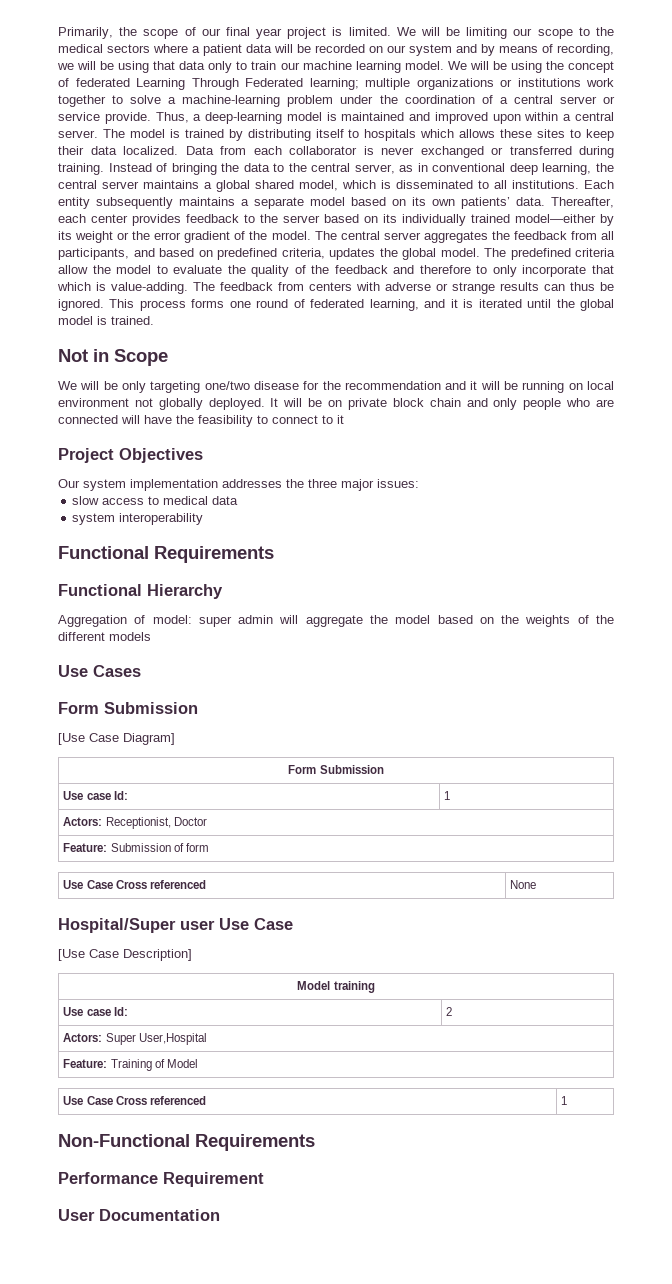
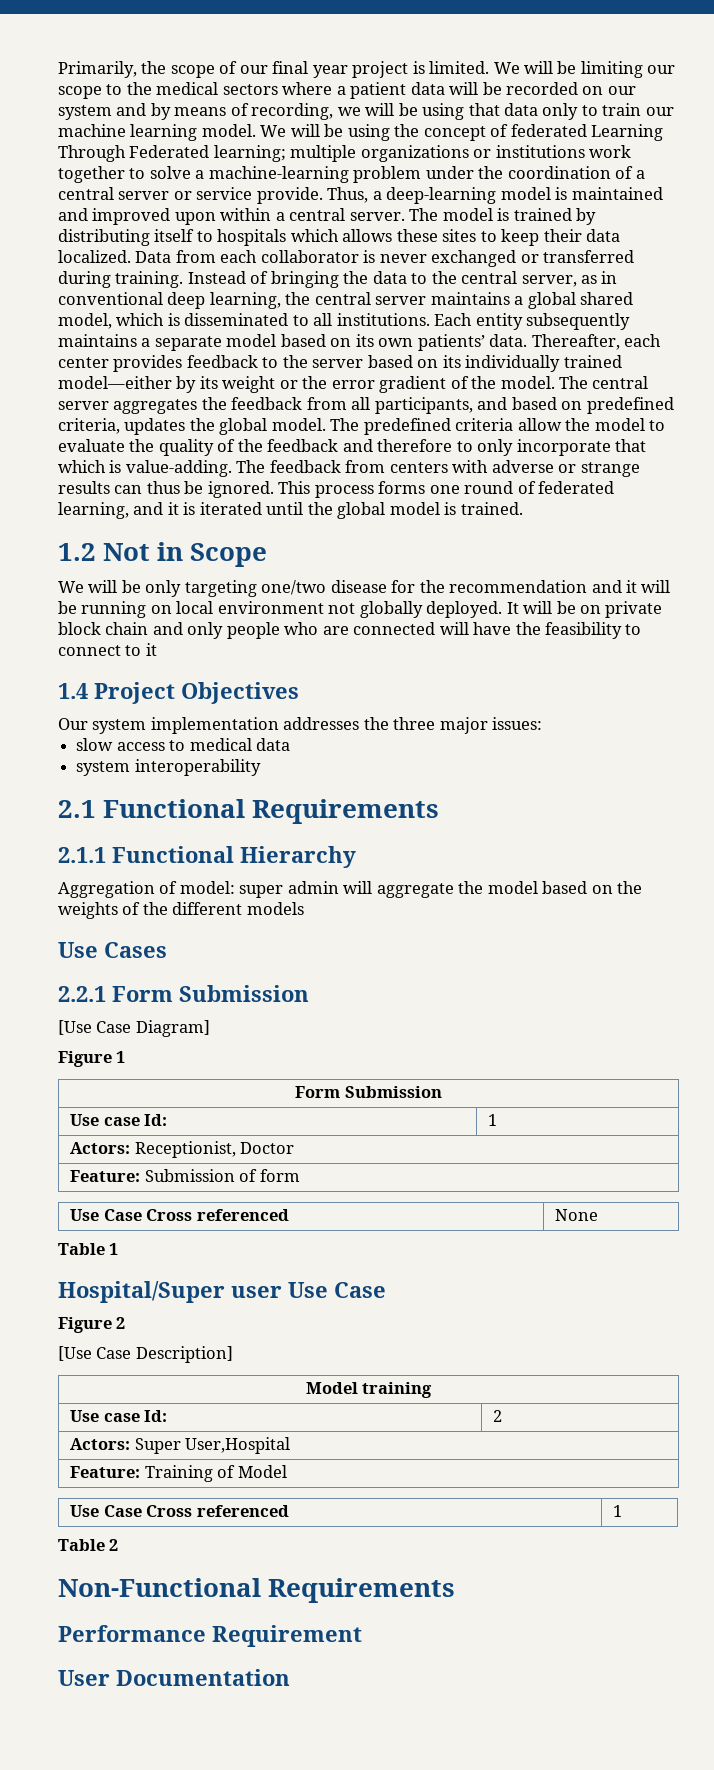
- Not in Scope
+ 1.2 Not in Scope
- Project Objectives
+ 1.4 Project Objectives
- Functional Requirements
+ 2.1 Functional Requirements
- Functional Hierarchy
+ 2.1.1 Functional Hierarchy
  Use Cases
- Form Submission
+ 2.2.1 Form Submission
+ Figure 1
+ Table 1
+ Figure 2
+ Table 2

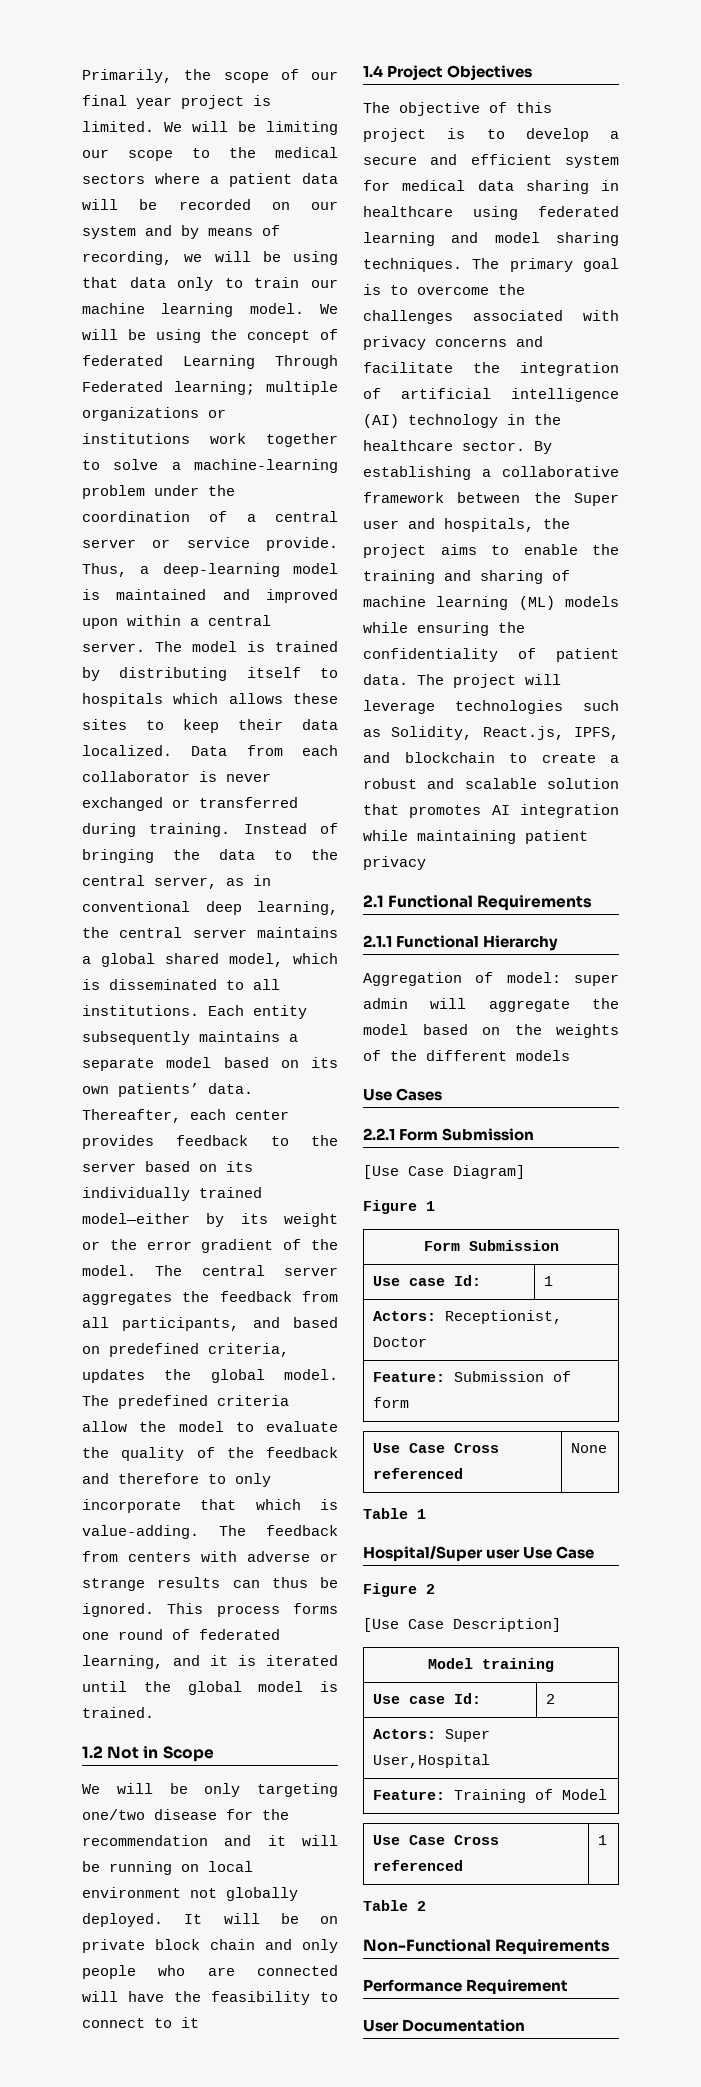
- Our system implementation addresses the three major issues:
- slow access to medical data
- system interoperability
+ The objective of this project is to develop a secure and efficient system for medical data sharing in healthcare using federated learning and model sharing techniques. The primary goal is to overcome the challenges associated with privacy concerns and facilitate the integration of artificial intelligence (AI) technology in the healthcare sector. By establishing a collaborative framework between the Super user and hospitals, the project aims to enable the training and sharing of machine learning (ML) models while ensuring the confidentiality of patient data. The project will leverage technologies such as Solidity, React.js, IPFS, and blockchain to create a robust and scalable solution that promotes AI integration while maintaining patient privacy

